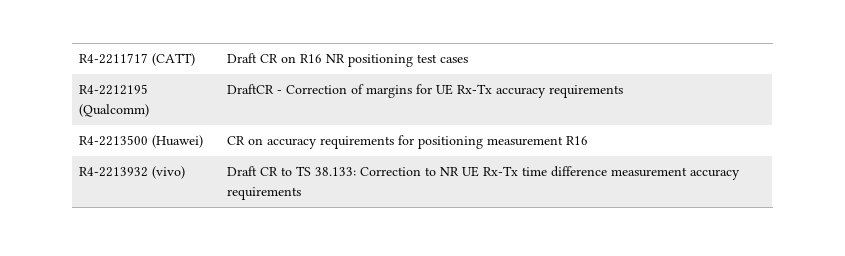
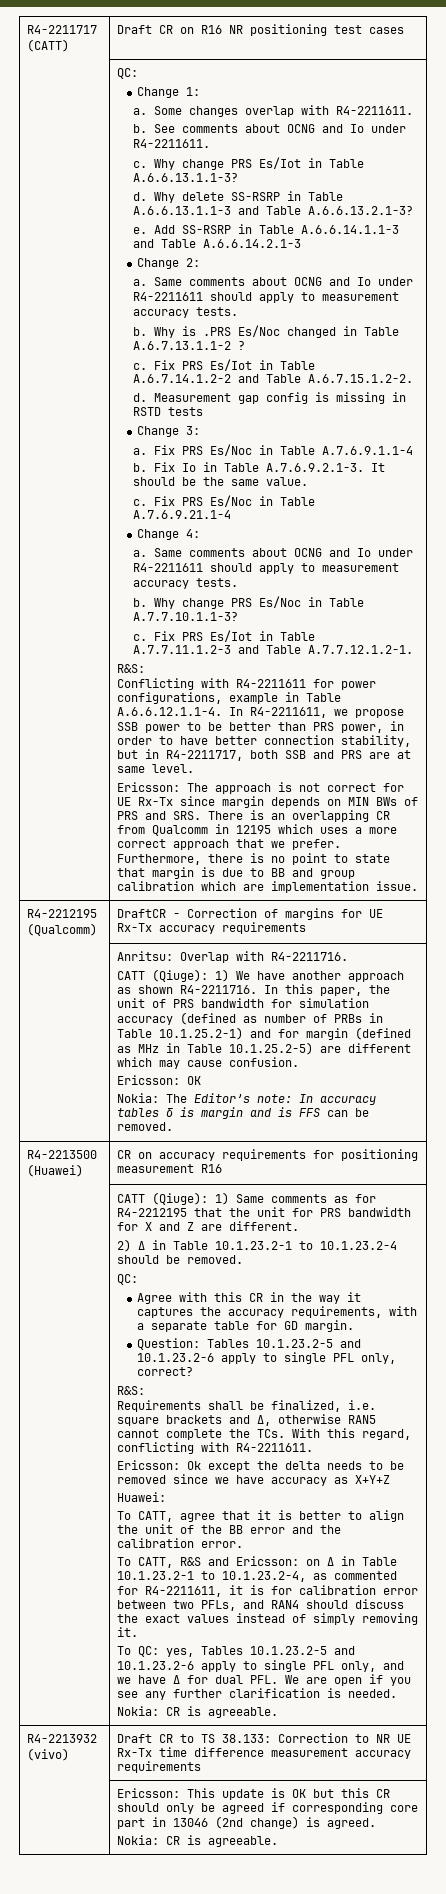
  R4-2211717 (CATT) | Draft CR on R16 NR positioning test cases
+ | QC:
+ Change 1:
+ a. Some changes overlap with R4-2211611.
+ b. See comments about OCNG and Io under R4-2211611.
+ c. Why change PRS Es/Iot in Table A.6.6.13.1.1-3?
+ d. Why delete SS-RSRP in Table A.6.6.13.1.1-3 and Table A.6.6.13.2.1-3?
+ e. Add SS-RSRP in Table A.6.6.14.1.1-3 and Table A.6.6.14.2.1-3
+ Change 2:
+ a. Same comments about OCNG and Io under R4-2211611 should apply to measurement accuracy tests.
+ b. Why is .PRS Es/Noc changed in Table A.6.7.13.1.1-2 ?
+ c. Fix PRS Es/Iot in Table A.6.7.14.1.2-2 and Table A.6.7.15.1.2-2.
+ d. Measurement gap config is missing in RSTD tests
+ Change 3:
+ a. Fix PRS Es/Noc in Table A.7.6.9.1.1-4
+ b. Fix Io in Table A.7.6.9.2.1-3. It should be the same value.
+ c. Fix PRS Es/Noc in Table A.7.6.9.21.1-4
+ Change 4:
+ a. Same comments about OCNG and Io under R4-2211611 should apply to measurement accuracy tests.
+ b. Why change PRS Es/Noc in Table A.7.7.10.1.1-3?
+ c. Fix PRS Es/Iot in Table A.7.7.11.1.2-3 and Table A.7.7.12.1.2-1.
+ R&S:
+ Conflicting with R4-2211611 for power configurations, example in Table A.6.6.12.1.1-4. In R4-2211611, we propose SSB power to be better than PRS power, in order to have better connection stability, but in R4-2211717, both SSB and PRS are at same level.
+ Ericsson: The approach is not correct for UE Rx-Tx since margin depends on MIN BWs of PRS and SRS. There is an overlapping CR from Qualcomm in 12195 which uses a more correct approach that we prefer. Furthermore, there is no point to state that margin is due to BB and group calibration which are implementation issue.
+ Anritsu: Overlap with R4-2211716.
+ CATT (Qiuge): 1) We have another approach as shown R4-2211716. In this paper, the unit of PRS bandwidth for simulation accuracy (defined as number of PRBs in Table 10.1.25.2-1) and for margin (defined as MHz in Table 10.1.25.2-5) are different which may cause confusion.
+ Ericsson: OK
+ Nokia: The Editor’s note: In accuracy tables δ is margin and is FFS can be removed.
+ CATT (Qiuge): 1) Same comments as for R4-2212195 that the unit for PRS bandwidth for X and Z are different.
+ 2) Δ in Table 10.1.23.2-1 to 10.1.23.2-4 should be removed.
+ QC:
+ Agree with this CR in the way it captures the accuracy requirements, with a separate table for GD margin.
+ Question: Tables 10.1.23.2-5 and 10.1.23.2-6 apply to single PFL only, correct?
+ R&S:
+ Requirements shall be finalized, i.e. square brackets and Δ, otherwise RAN5 cannot complete the TCs. With this regard, conflicting with R4-2211611.
+ Ericsson: Ok except the delta needs to be removed since we have accuracy as X+Y+Z
+ Huawei:
+ To CATT, agree that it is better to align the unit of the BB error and the calibration error.
+ To CATT, R&S and Ericsson: on Δ in Table 10.1.23.2-1 to 10.1.23.2-4, as commented for R4-2211611, it is for calibration error between two PFLs, and RAN4 should discuss the exact values instead of simply removing it.
+ To QC: yes, Tables 10.1.23.2-5 and 10.1.23.2-6 apply to single PFL only, and we have Δ for dual PFL. We are open if you see any further clarification is needed.
+ Nokia: CR is agreeable.
+ | Ericsson: This update is OK but this CR should only be agreed if corresponding core part in 13046 (2nd change) is agreed.
+ Nokia: CR is agreeable.

